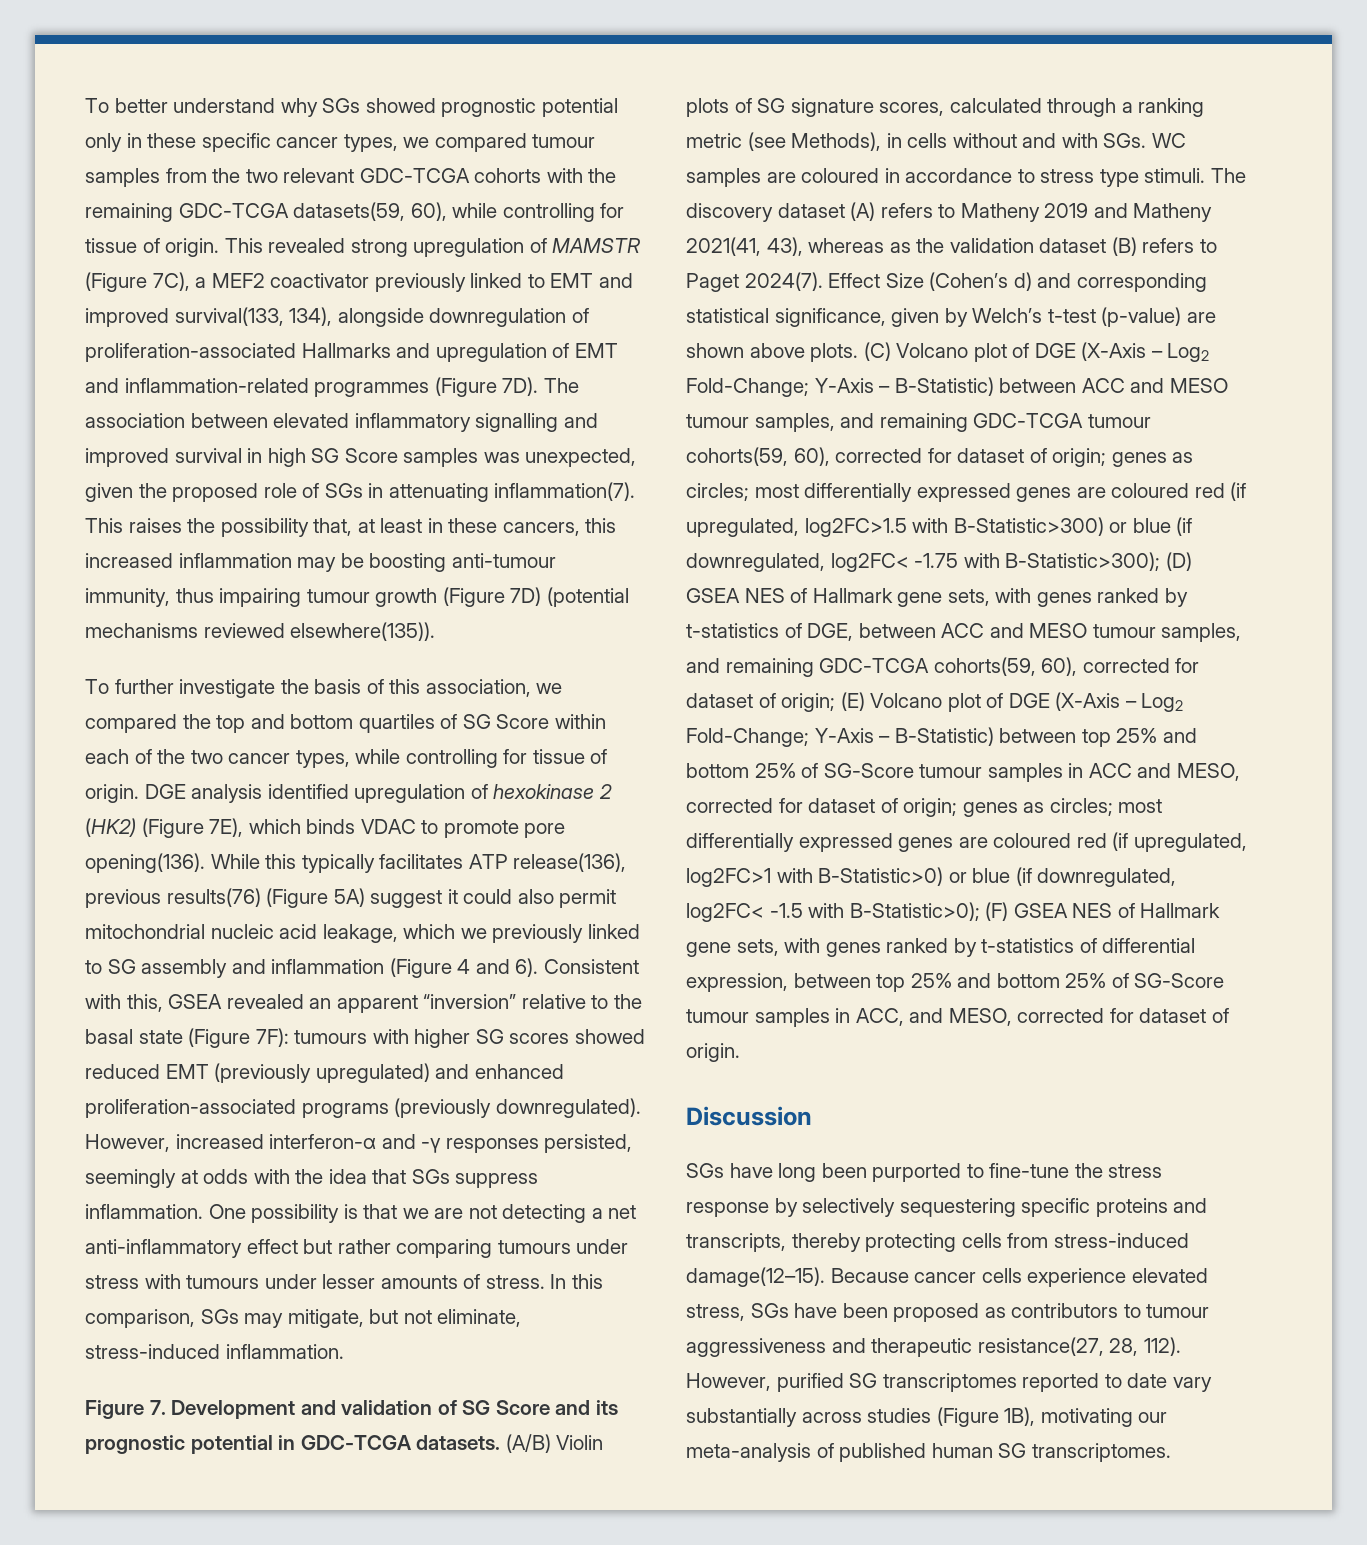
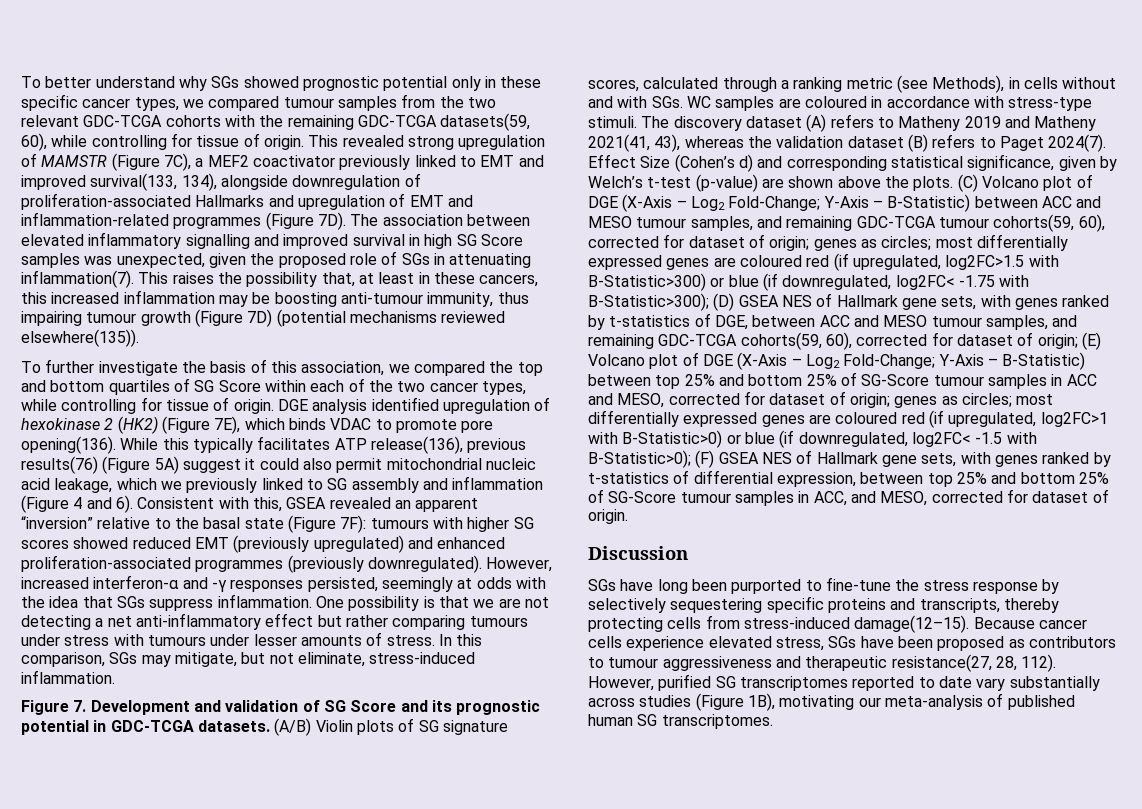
- Consistent with this, GSEA revealed an apparent “inversion” relative to the basal state (Figure 7F): tumours with higher SG scores showed reduced EMT (previously upregulated) and enhanced proliferation-associated programs (previously downregulated).
+ Consistent with this, GSEA revealed an apparent “inversion” relative to the basal state (Figure 7F): tumours with higher SG scores showed reduced EMT (previously upregulated) and enhanced proliferation-associated programmes (previously downregulated).
- (A/B) Violin plots of SG signature scores, calculated through a ranking metric (see Methods), in cells without and with SGs. WC samples are coloured in accordance to stress type stimuli.
+ (A/B) Violin plots of SG signature scores, calculated through a ranking metric (see Methods), in cells without and with SGs. WC samples are coloured in accordance with stress-type stimuli.
- The discovery dataset (A) refers to Matheny 2019 and Matheny 2021(41, 43), whereas as the validation dataset (B) refers to Paget 2024(7).
+ The discovery dataset (A) refers to Matheny 2019 and Matheny 2021(41, 43), whereas the validation dataset (B) refers to Paget 2024(7).
- Effect Size (Cohen’s d) and corresponding statistical significance, given by Welch’s t-test (p-value) are shown above plots.
+ Effect Size (Cohen’s d) and corresponding statistical significance, given by Welch’s t-test (p-value) are shown above the plots.

